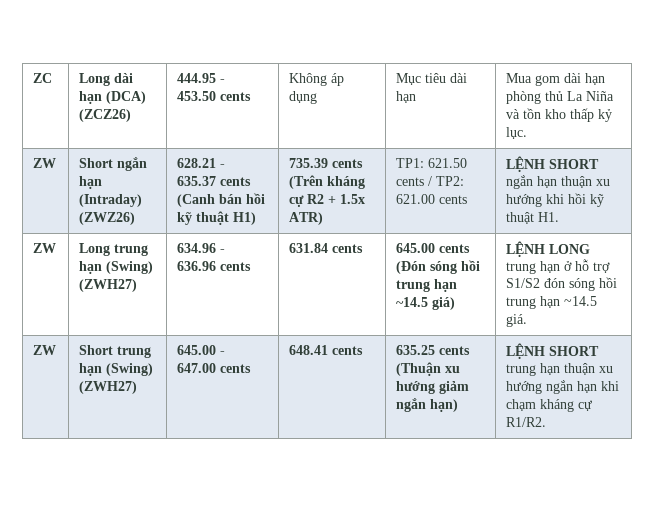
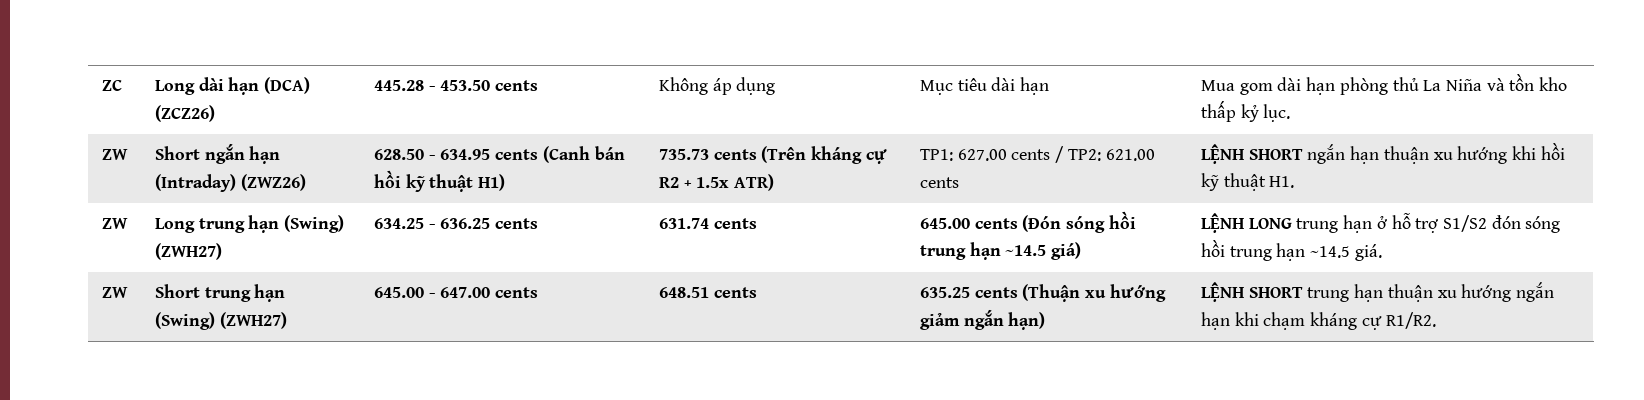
- ZC | Long dài hạn (DCA) (ZCZ26) | 444.95 - 453.50 cents | Không áp dụng | Mục tiêu dài hạn | Mua gom dài hạn phòng thủ La Niña và tồn kho thấp kỷ lục.
+ ZC | Long dài hạn (DCA) (ZCZ26) | 445.28 - 453.50 cents | Không áp dụng | Mục tiêu dài hạn | Mua gom dài hạn phòng thủ La Niña và tồn kho thấp kỷ lục.
- 628.21 - 635.37 cents (Canh bán hồi kỹ thuật H1)
+ 628.50 - 634.95 cents (Canh bán hồi kỹ thuật H1)
- 735.39 cents (Trên kháng cự R2 + 1.5x ATR)
+ 735.73 cents (Trên kháng cự R2 + 1.5x ATR)
- TP1: 621.50 cents / TP2: 621.00 cents
+ TP1: 627.00 cents / TP2: 621.00 cents
- ZW | Long trung hạn (Swing) (ZWH27) | 634.96 - 636.96 cents | 631.84 cents | 645.00 cents (Đón sóng hồi trung hạn ~14.5 giá) | LỆNH LONG trung hạn ở hỗ trợ S1/S2 đón sóng hồi trung hạn ~14.5 giá.
+ ZW | Long trung hạn (Swing) (ZWH27) | 634.25 - 636.25 cents | 631.74 cents | 645.00 cents (Đón sóng hồi trung hạn ~14.5 giá) | LỆNH LONG trung hạn ở hỗ trợ S1/S2 đón sóng hồi trung hạn ~14.5 giá.
- ZW | Short trung hạn (Swing) (ZWH27) | 645.00 - 647.00 cents | 648.41 cents | 635.25 cents (Thuận xu hướng giảm ngắn hạn) | LỆNH SHORT trung hạn thuận xu hướng ngắn hạn khi chạm kháng cự R1/R2.
+ ZW | Short trung hạn (Swing) (ZWH27) | 645.00 - 647.00 cents | 648.51 cents | 635.25 cents (Thuận xu hướng giảm ngắn hạn) | LỆNH SHORT trung hạn thuận xu hướng ngắn hạn khi chạm kháng cự R1/R2.

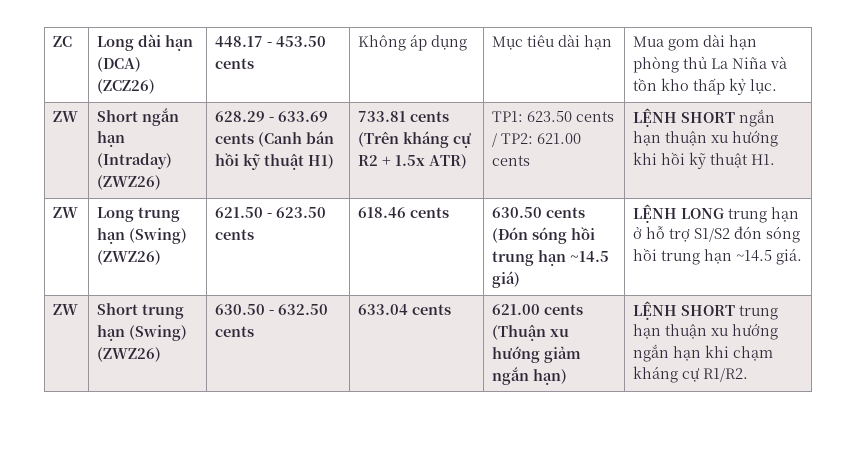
- ZC | Long dài hạn (DCA) (ZCZ26) | 445.28 - 453.50 cents | Không áp dụng | Mục tiêu dài hạn | Mua gom dài hạn phòng thủ La Niña và tồn kho thấp kỷ lục.
+ ZC | Long dài hạn (DCA) (ZCZ26) | 448.17 - 453.50 cents | Không áp dụng | Mục tiêu dài hạn | Mua gom dài hạn phòng thủ La Niña và tồn kho thấp kỷ lục.
- 628.50 - 634.95 cents (Canh bán hồi kỹ thuật H1)
+ 628.29 - 633.69 cents (Canh bán hồi kỹ thuật H1)
- 735.73 cents (Trên kháng cự R2 + 1.5x ATR)
+ 733.81 cents (Trên kháng cự R2 + 1.5x ATR)
- TP1: 627.00 cents / TP2: 621.00 cents
+ TP1: 623.50 cents / TP2: 621.00 cents
- ZW | Long trung hạn (Swing) (ZWH27) | 634.25 - 636.25 cents | 631.74 cents | 645.00 cents (Đón sóng hồi trung hạn ~14.5 giá) | LỆNH LONG trung hạn ở hỗ trợ S1/S2 đón sóng hồi trung hạn ~14.5 giá.
+ ZW | Long trung hạn (Swing) (ZWZ26) | 621.50 - 623.50 cents | 618.46 cents | 630.50 cents (Đón sóng hồi trung hạn ~14.5 giá) | LỆNH LONG trung hạn ở hỗ trợ S1/S2 đón sóng hồi trung hạn ~14.5 giá.
- ZW | Short trung hạn (Swing) (ZWH27) | 645.00 - 647.00 cents | 648.51 cents | 635.25 cents (Thuận xu hướng giảm ngắn hạn) | LỆNH SHORT trung hạn thuận xu hướng ngắn hạn khi chạm kháng cự R1/R2.
+ ZW | Short trung hạn (Swing) (ZWZ26) | 630.50 - 632.50 cents | 633.04 cents | 621.00 cents (Thuận xu hướng giảm ngắn hạn) | LỆNH SHORT trung hạn thuận xu hướng ngắn hạn khi chạm kháng cự R1/R2.

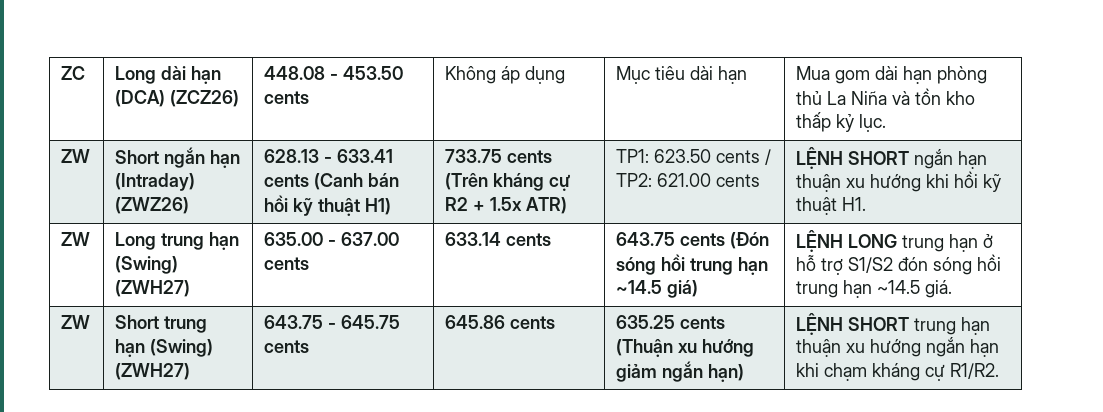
- ZC | Long dài hạn (DCA) (ZCZ26) | 448.17 - 453.50 cents | Không áp dụng | Mục tiêu dài hạn | Mua gom dài hạn phòng thủ La Niña và tồn kho thấp kỷ lục.
+ ZC | Long dài hạn (DCA) (ZCZ26) | 448.08 - 453.50 cents | Không áp dụng | Mục tiêu dài hạn | Mua gom dài hạn phòng thủ La Niña và tồn kho thấp kỷ lục.
- 628.29 - 633.69 cents (Canh bán hồi kỹ thuật H1)
+ 628.13 - 633.41 cents (Canh bán hồi kỹ thuật H1)
- 733.81 cents (Trên kháng cự R2 + 1.5x ATR)
+ 733.75 cents (Trên kháng cự R2 + 1.5x ATR)
- ZW | Long trung hạn (Swing) (ZWZ26) | 621.50 - 623.50 cents | 618.46 cents | 630.50 cents (Đón sóng hồi trung hạn ~14.5 giá) | LỆNH LONG trung hạn ở hỗ trợ S1/S2 đón sóng hồi trung hạn ~14.5 giá.
+ ZW | Long trung hạn (Swing) (ZWH27) | 635.00 - 637.00 cents | 633.14 cents | 643.75 cents (Đón sóng hồi trung hạn ~14.5 giá) | LỆNH LONG trung hạn ở hỗ trợ S1/S2 đón sóng hồi trung hạn ~14.5 giá.
- ZW | Short trung hạn (Swing) (ZWZ26) | 630.50 - 632.50 cents | 633.04 cents | 621.00 cents (Thuận xu hướng giảm ngắn hạn) | LỆNH SHORT trung hạn thuận xu hướng ngắn hạn khi chạm kháng cự R1/R2.
+ ZW | Short trung hạn (Swing) (ZWH27) | 643.75 - 645.75 cents | 645.86 cents | 635.25 cents (Thuận xu hướng giảm ngắn hạn) | LỆNH SHORT trung hạn thuận xu hướng ngắn hạn khi chạm kháng cự R1/R2.

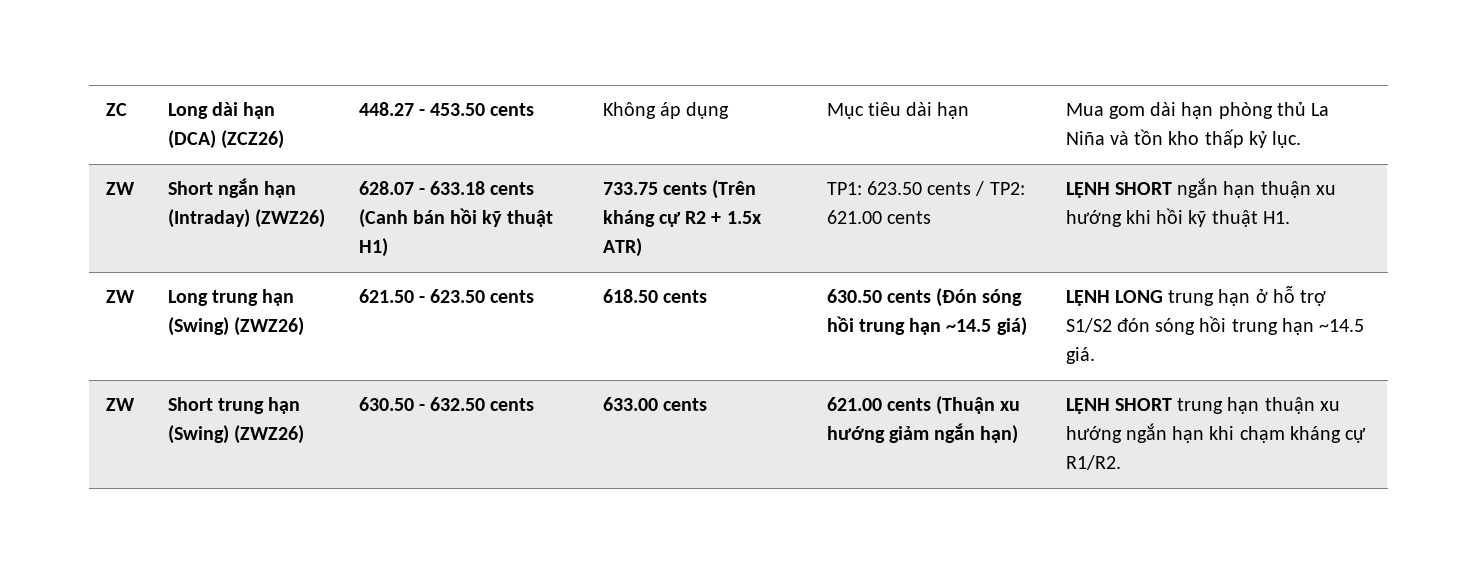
- ZC | Long dài hạn (DCA) (ZCZ26) | 448.08 - 453.50 cents | Không áp dụng | Mục tiêu dài hạn | Mua gom dài hạn phòng thủ La Niña và tồn kho thấp kỷ lục.
+ ZC | Long dài hạn (DCA) (ZCZ26) | 448.27 - 453.50 cents | Không áp dụng | Mục tiêu dài hạn | Mua gom dài hạn phòng thủ La Niña và tồn kho thấp kỷ lục.
- 628.13 - 633.41 cents (Canh bán hồi kỹ thuật H1)
+ 628.07 - 633.18 cents (Canh bán hồi kỹ thuật H1)
- ZW | Long trung hạn (Swing) (ZWH27) | 635.00 - 637.00 cents | 633.14 cents | 643.75 cents (Đón sóng hồi trung hạn ~14.5 giá) | LỆNH LONG trung hạn ở hỗ trợ S1/S2 đón sóng hồi trung hạn ~14.5 giá.
+ ZW | Long trung hạn (Swing) (ZWZ26) | 621.50 - 623.50 cents | 618.50 cents | 630.50 cents (Đón sóng hồi trung hạn ~14.5 giá) | LỆNH LONG trung hạn ở hỗ trợ S1/S2 đón sóng hồi trung hạn ~14.5 giá.
- ZW | Short trung hạn (Swing) (ZWH27) | 643.75 - 645.75 cents | 645.86 cents | 635.25 cents (Thuận xu hướng giảm ngắn hạn) | LỆNH SHORT trung hạn thuận xu hướng ngắn hạn khi chạm kháng cự R1/R2.
+ ZW | Short trung hạn (Swing) (ZWZ26) | 630.50 - 632.50 cents | 633.00 cents | 621.00 cents (Thuận xu hướng giảm ngắn hạn) | LỆNH SHORT trung hạn thuận xu hướng ngắn hạn khi chạm kháng cự R1/R2.

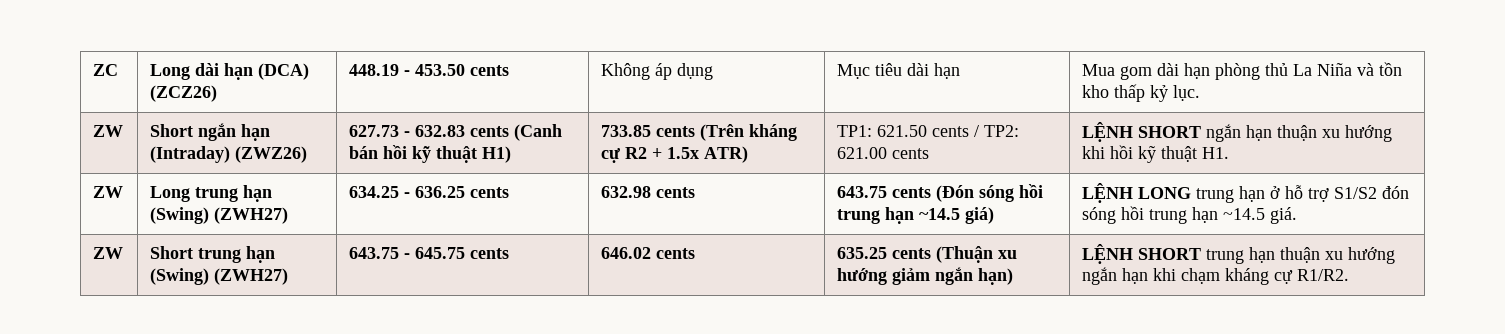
- ZC | Long dài hạn (DCA) (ZCZ26) | 448.27 - 453.50 cents | Không áp dụng | Mục tiêu dài hạn | Mua gom dài hạn phòng thủ La Niña và tồn kho thấp kỷ lục.
+ ZC | Long dài hạn (DCA) (ZCZ26) | 448.19 - 453.50 cents | Không áp dụng | Mục tiêu dài hạn | Mua gom dài hạn phòng thủ La Niña và tồn kho thấp kỷ lục.
- 628.07 - 633.18 cents (Canh bán hồi kỹ thuật H1)
+ 627.73 - 632.83 cents (Canh bán hồi kỹ thuật H1)
- 733.75 cents (Trên kháng cự R2 + 1.5x ATR)
+ 733.85 cents (Trên kháng cự R2 + 1.5x ATR)
- TP1: 623.50 cents / TP2: 621.00 cents
+ TP1: 621.50 cents / TP2: 621.00 cents
- ZW | Long trung hạn (Swing) (ZWZ26) | 621.50 - 623.50 cents | 618.50 cents | 630.50 cents (Đón sóng hồi trung hạn ~14.5 giá) | LỆNH LONG trung hạn ở hỗ trợ S1/S2 đón sóng hồi trung hạn ~14.5 giá.
+ ZW | Long trung hạn (Swing) (ZWH27) | 634.25 - 636.25 cents | 632.98 cents | 643.75 cents (Đón sóng hồi trung hạn ~14.5 giá) | LỆNH LONG trung hạn ở hỗ trợ S1/S2 đón sóng hồi trung hạn ~14.5 giá.
- ZW | Short trung hạn (Swing) (ZWZ26) | 630.50 - 632.50 cents | 633.00 cents | 621.00 cents (Thuận xu hướng giảm ngắn hạn) | LỆNH SHORT trung hạn thuận xu hướng ngắn hạn khi chạm kháng cự R1/R2.
+ ZW | Short trung hạn (Swing) (ZWH27) | 643.75 - 645.75 cents | 646.02 cents | 635.25 cents (Thuận xu hướng giảm ngắn hạn) | LỆNH SHORT trung hạn thuận xu hướng ngắn hạn khi chạm kháng cự R1/R2.

